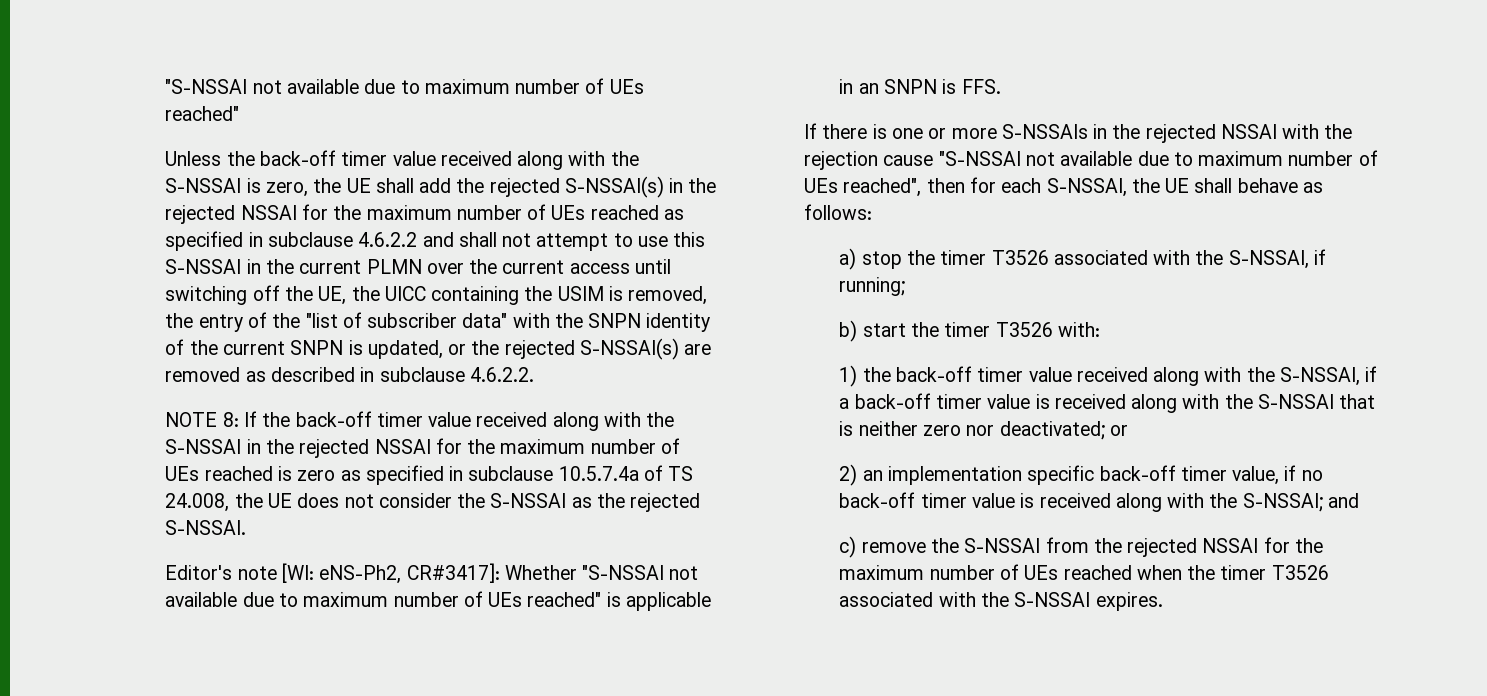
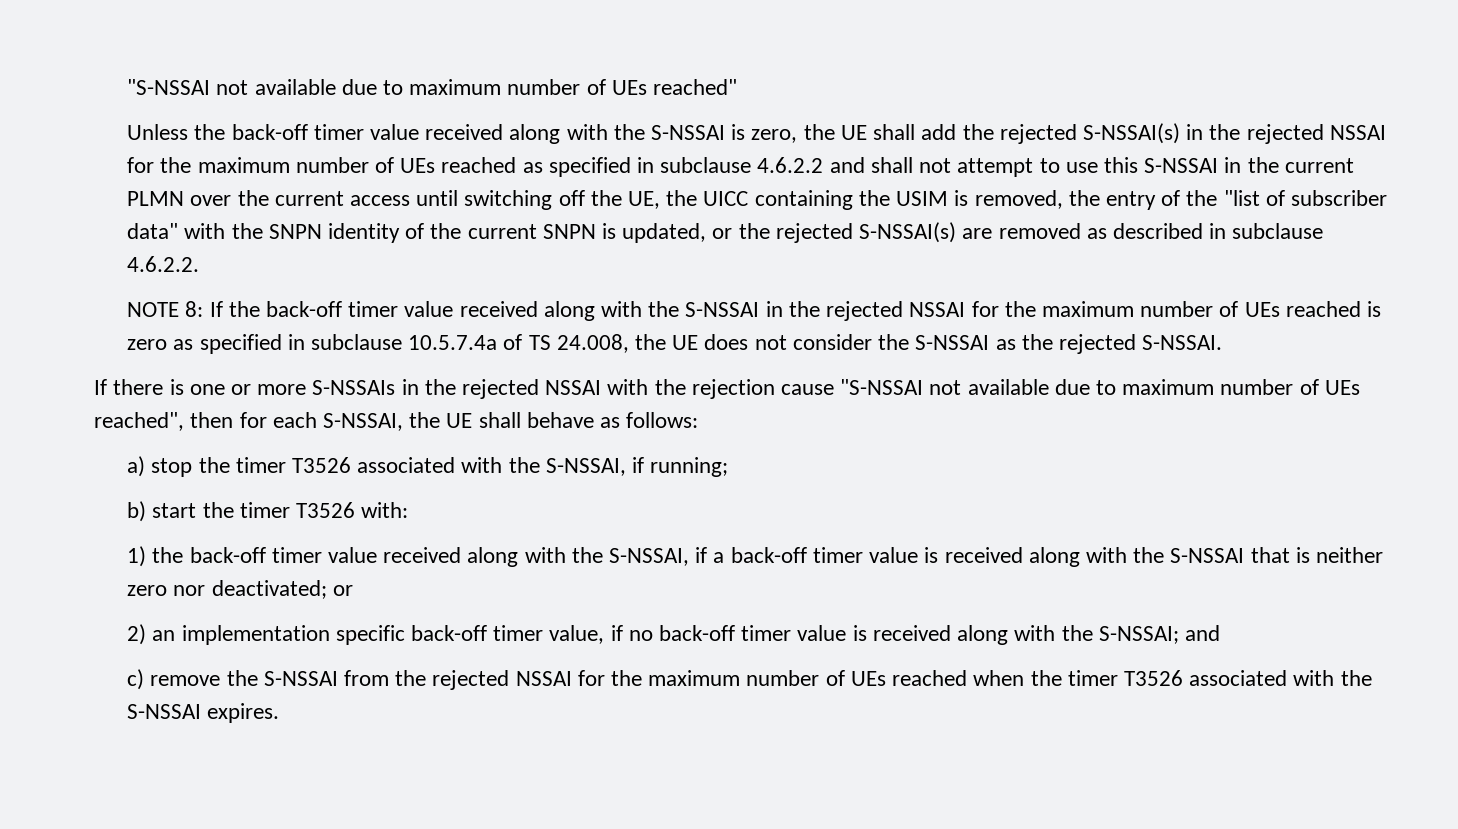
- Editor's note [WI: eNS-Ph2, CR#3417]: Whether "S-NSSAI not available due to maximum number of UEs reached" is applicable in an SNPN is FFS.

